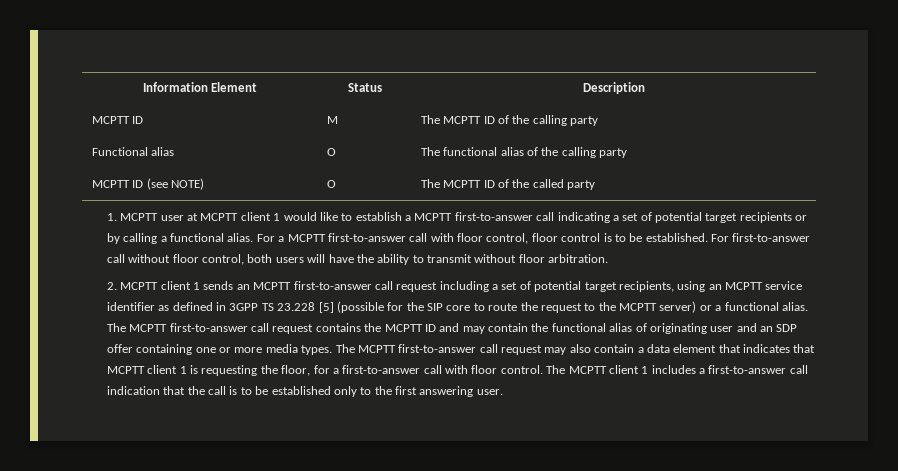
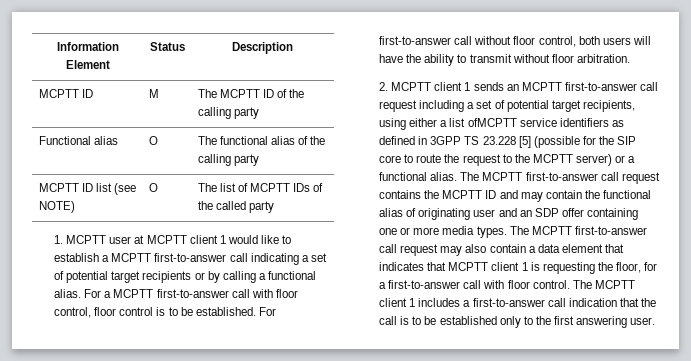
- MCPTT ID (see NOTE) | O | The MCPTT ID of the called party
+ MCPTT ID list (see NOTE) | O | The list of MCPTT IDs of the called party
- 2. MCPTT client 1 sends an MCPTT first-to-answer call request including a set of potential target recipients, using an MCPTT service identifier as defined in 3GPP TS 23.228 [5] (possible for the SIP core to route the request to the MCPTT server) or a functional alias.
+ 2. MCPTT client 1 sends an MCPTT first-to-answer call request including a set of potential target recipients, using either a list ofMCPTT service identifiers as defined in 3GPP TS 23.228 [5] (possible for the SIP core to route the request to the MCPTT server) or a functional alias.

